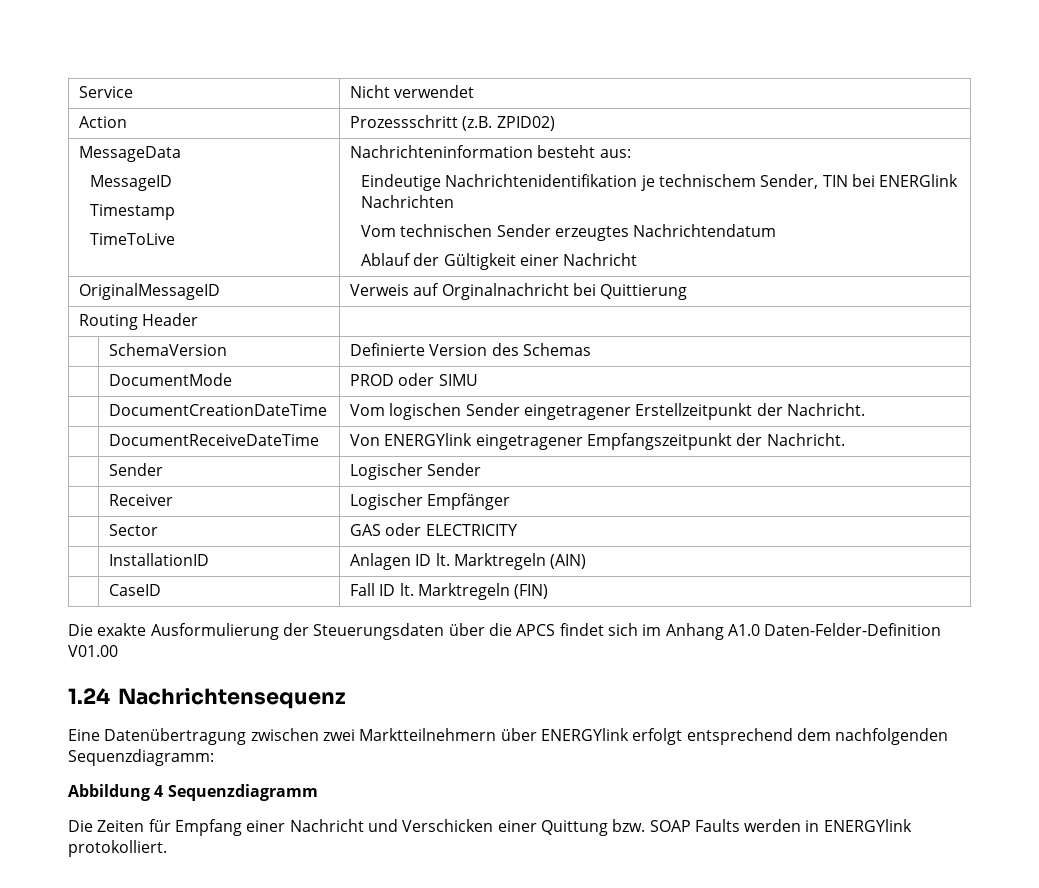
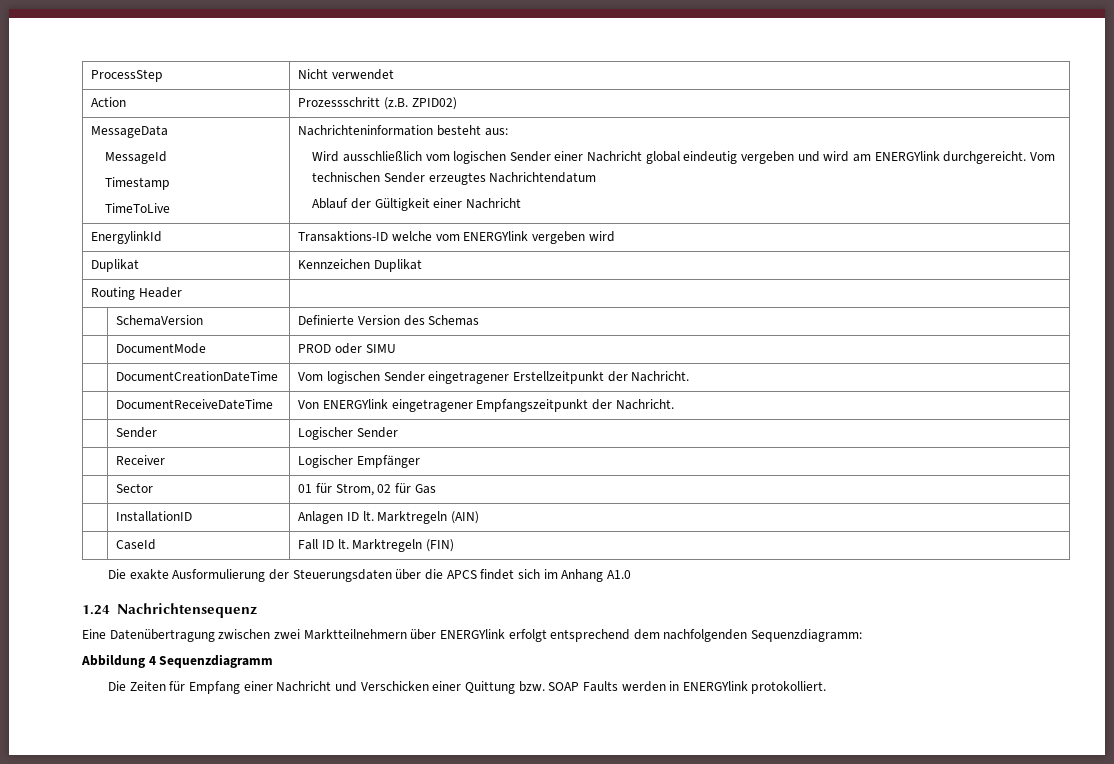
- Service | Nicht verwendet
+ ProcessStep | Nicht verwendet
  MessageData
- MessageID
+ MessageId
  Timestamp
  TimeToLive | Nachrichteninformation besteht aus:
- Eindeutige Nachrichtenidentifikation je technischem Sender, TIN bei ENERGlink Nachrichten
- Vom technischen Sender erzeugtes Nachrichtendatum
+ Wird ausschließlich vom logischen Sender einer Nachricht global eindeutig vergeben und wird am ENERGYlink durchgereicht. Vom technischen Sender erzeugtes Nachrichtendatum
- OriginalMessageID | Verweis auf Orginalnachricht bei Quittierung
+ EnergylinkId | Transaktions-ID welche vom ENERGYlink vergeben wird
+ Duplikat | Kennzeichen Duplikat
- | Sector | GAS oder ELECTRICITY
+ | Sector | 01 für Strom, 02 für Gas
- | CaseID | Fall ID lt. Marktregeln (FIN)
+ | CaseId | Fall ID lt. Marktregeln (FIN)
- Die exakte Ausformulierung der Steuerungsdaten über die APCS findet sich im Anhang A1.0 Daten-Felder-Definition V01.00
+ Die exakte Ausformulierung der Steuerungsdaten über die APCS findet sich im Anhang A1.0

